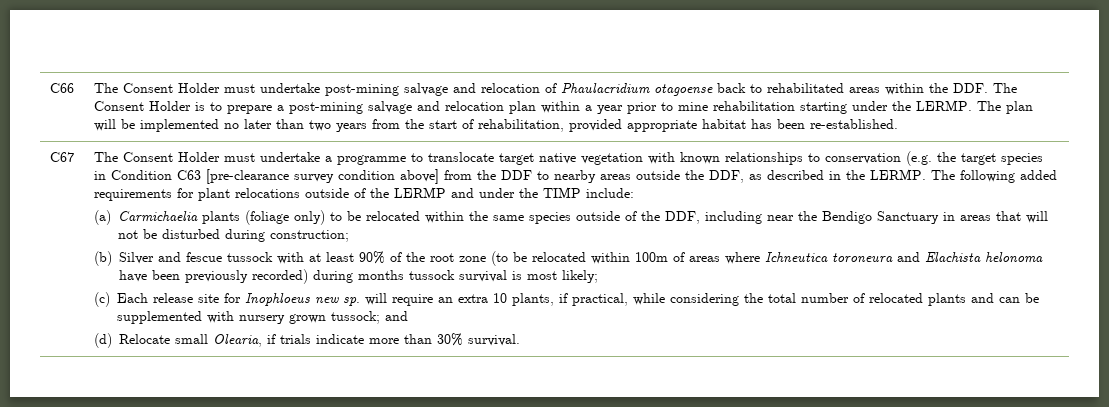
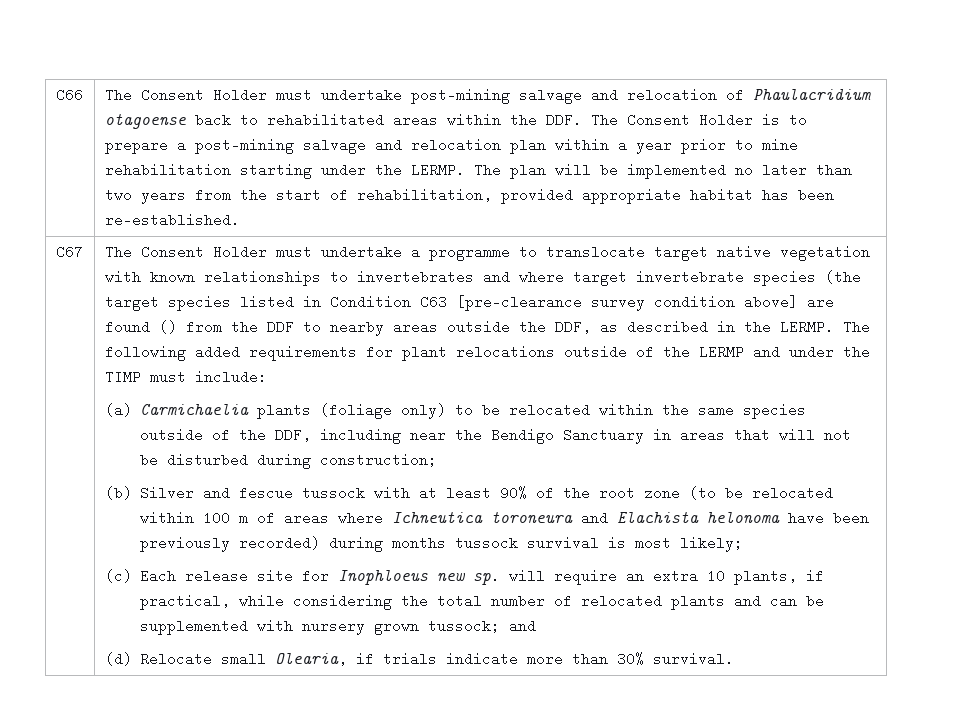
- The Consent Holder must undertake a programme to translocate target native vegetation with known relationships to conservation (e.g. the target species in Condition C63 [pre-clearance survey condition above] from the DDF to nearby areas outside the DDF, as described in the LERMP.
+ The Consent Holder must undertake a programme to translocate target native vegetation with known relationships to invertebrates and where target invertebrate species (the target species listed in Condition C63 [pre-clearance survey condition above] are found () from the DDF to nearby areas outside the DDF, as described in the LERMP.
- The following added requirements for plant relocations outside of the LERMP and under the TIMP include:
+ The following added requirements for plant relocations outside of the LERMP and under the TIMP must include:
- (b) Silver and fescue tussock with at least 90% of the root zone (to be relocated within 100m of areas where Ichneutica toroneura and Elachista helonoma have been previously recorded) during months tussock survival is most likely;
+ (b) Silver and fescue tussock with at least 90% of the root zone (to be relocated within 100 m of areas where Ichneutica toroneura and Elachista helonoma have been previously recorded) during months tussock survival is most likely;

